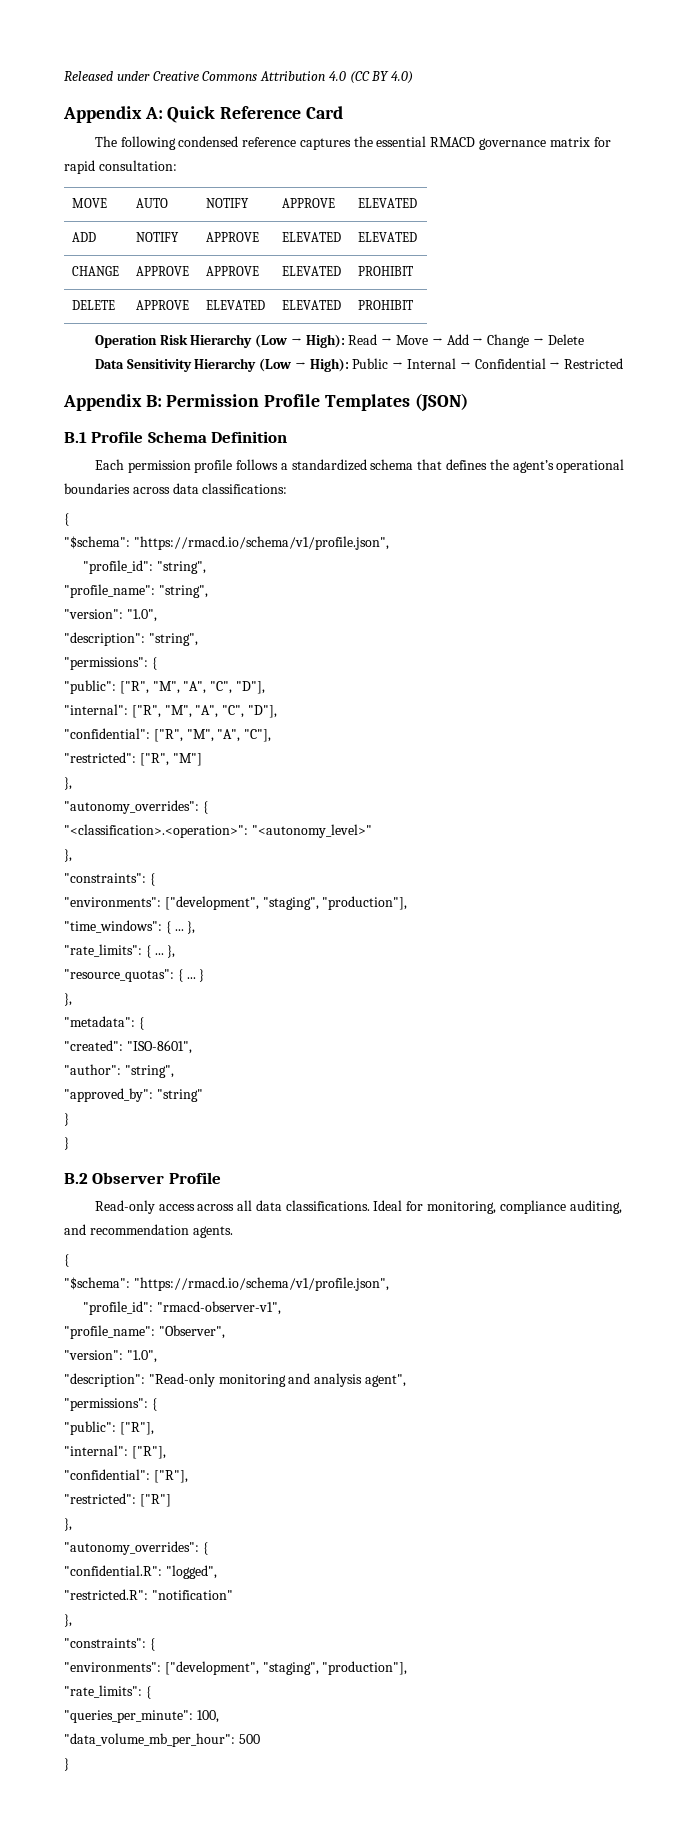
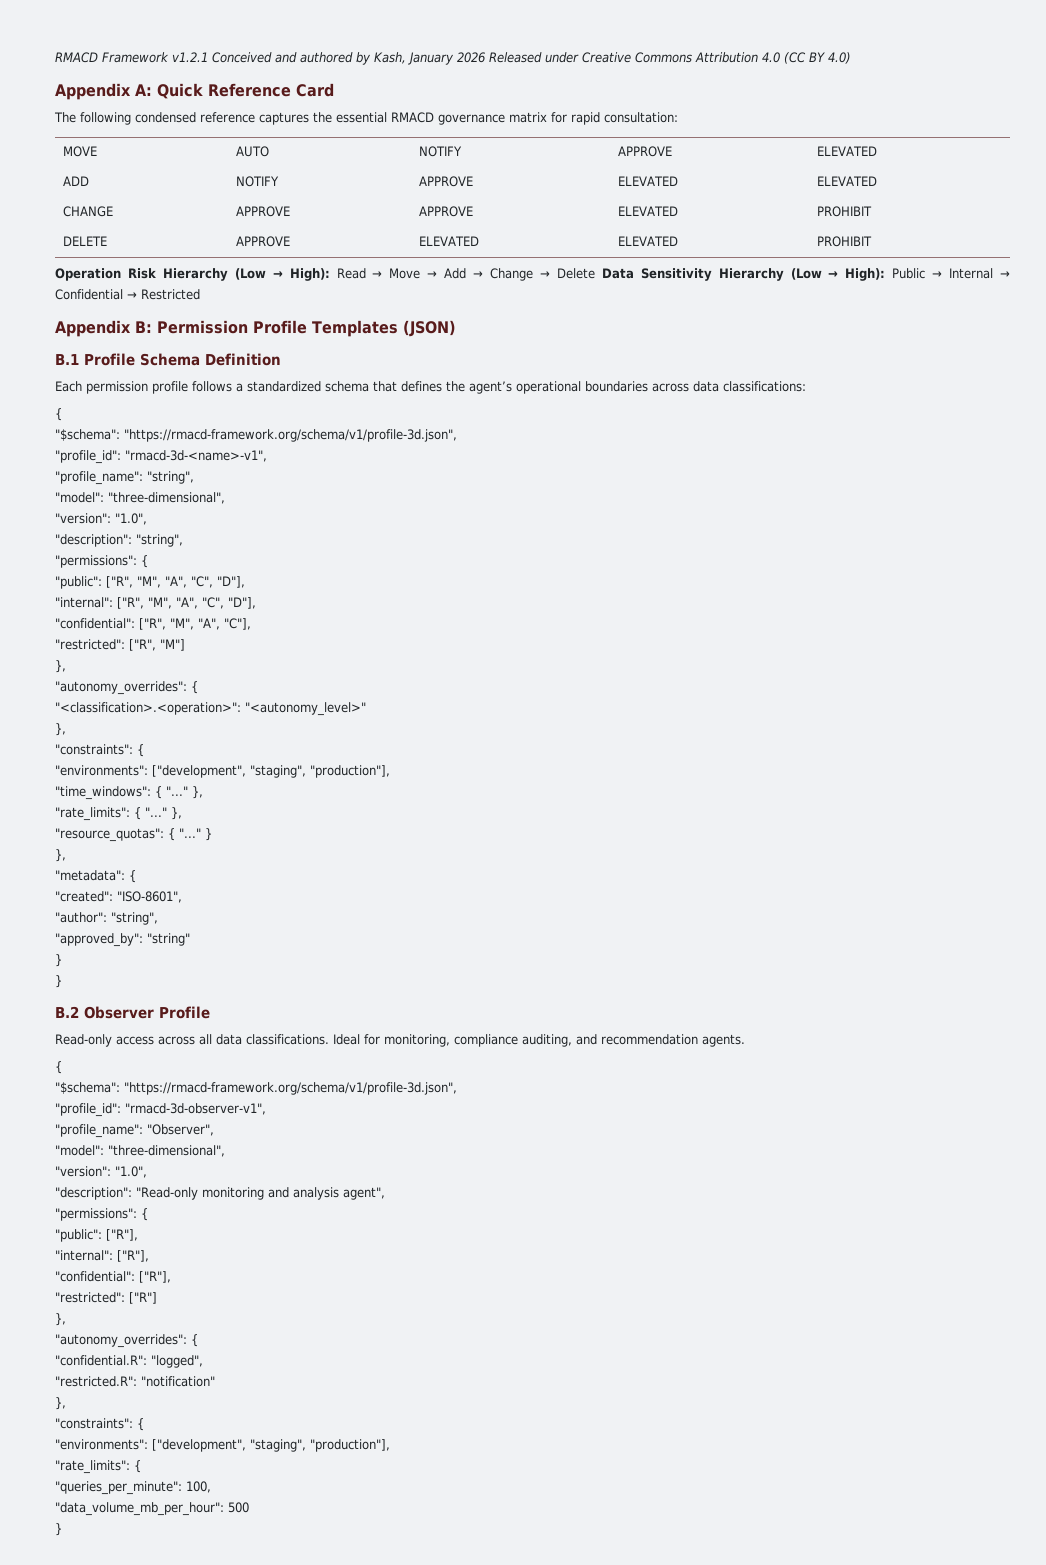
- Released under Creative Commons Attribution 4.0 (CC BY 4.0)
+ RMACD Framework v1.2.1 Conceived and authored by Kash, January 2026 Released under Creative Commons Attribution 4.0 (CC BY 4.0)
- Operation Risk Hierarchy (Low → High): Read → Move → Add → Change → Delete
- Data Sensitivity Hierarchy (Low → High): Public → Internal → Confidential → Restricted
+ Operation Risk Hierarchy (Low → High): Read → Move → Add → Change → Delete Data Sensitivity Hierarchy (Low → High): Public → Internal → Confidential → Restricted
  Each permission profile follows a standardized schema that defines the agent’s operational boundaries across data classifications:
  {
- "$schema": "https://rmacd.io/schema/v1/profile.json",
- "profile_id": "string",
+ "$schema": "https://rmacd-framework.org/schema/v1/profile-3d.json",
+ "profile_id": "rmacd-3d-<name>-v1",
  "profile_name": "string",
+ "model": "three-dimensional",
- "time_windows": { ...
+ "time_windows": { "..."
- "rate_limits": { ...
+ "rate_limits": { "..."
- "resource_quotas": { ...
+ "resource_quotas": { "..."
  Ideal for monitoring, compliance auditing, and recommendation agents.
  {
- "$schema": "https://rmacd.io/schema/v1/profile.json",
- "profile_id": "rmacd-observer-v1",
+ "$schema": "https://rmacd-framework.org/schema/v1/profile-3d.json",
+ "profile_id": "rmacd-3d-observer-v1",
  "profile_name": "Observer",
+ "model": "three-dimensional",

